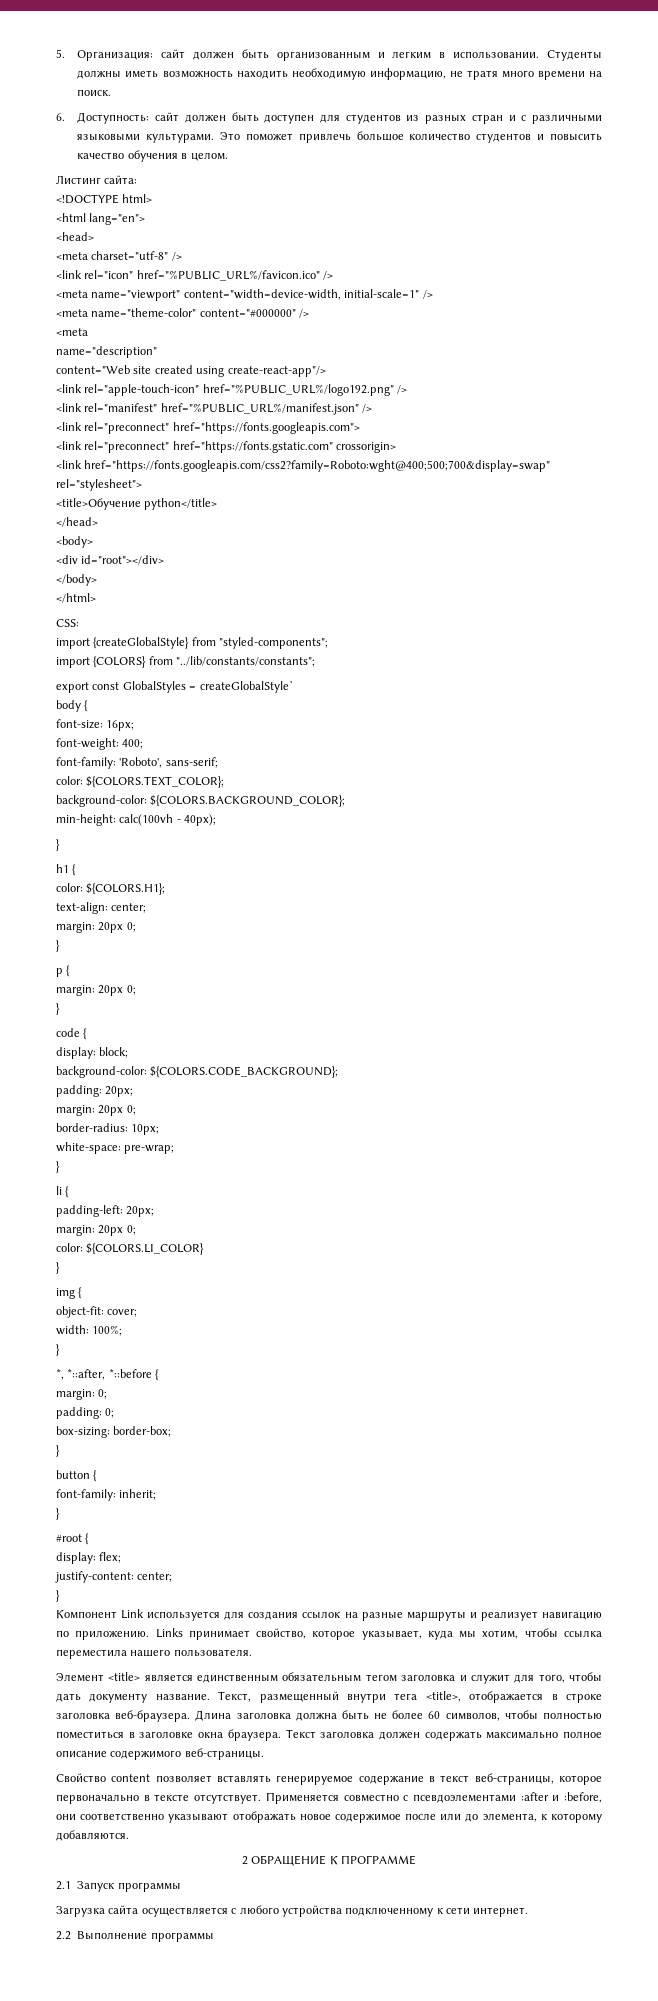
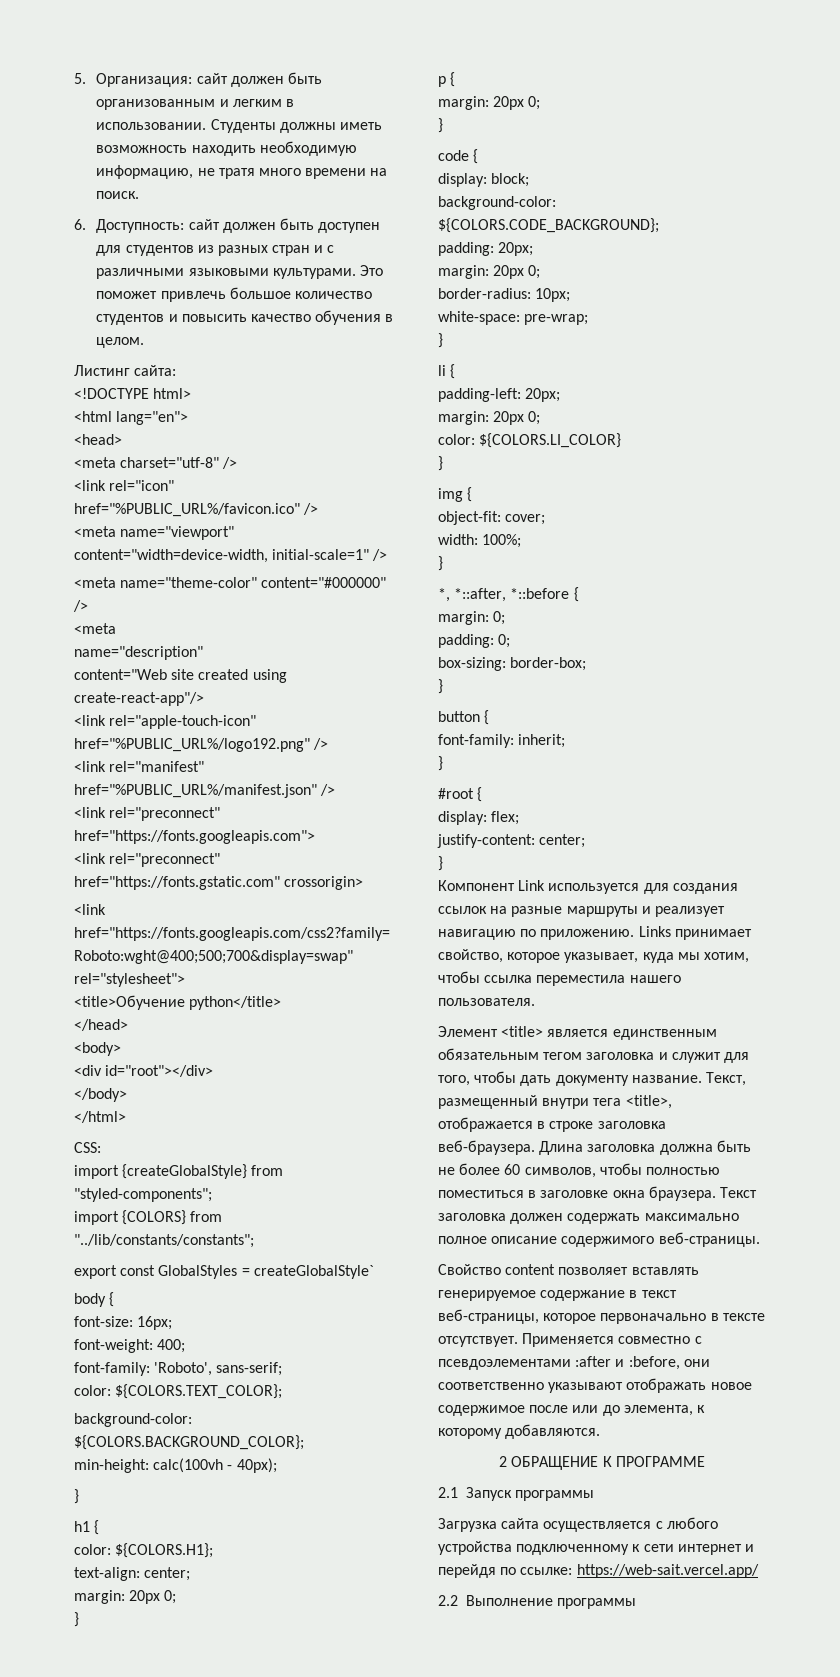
- Загрузка сайта осуществляется с любого устройства подключенному к сети интернет.
+ Загрузка сайта осуществляется с любого устройства подключенному к сети интернет и перейдя по ссылке: https://web-sait.vercel.app/

